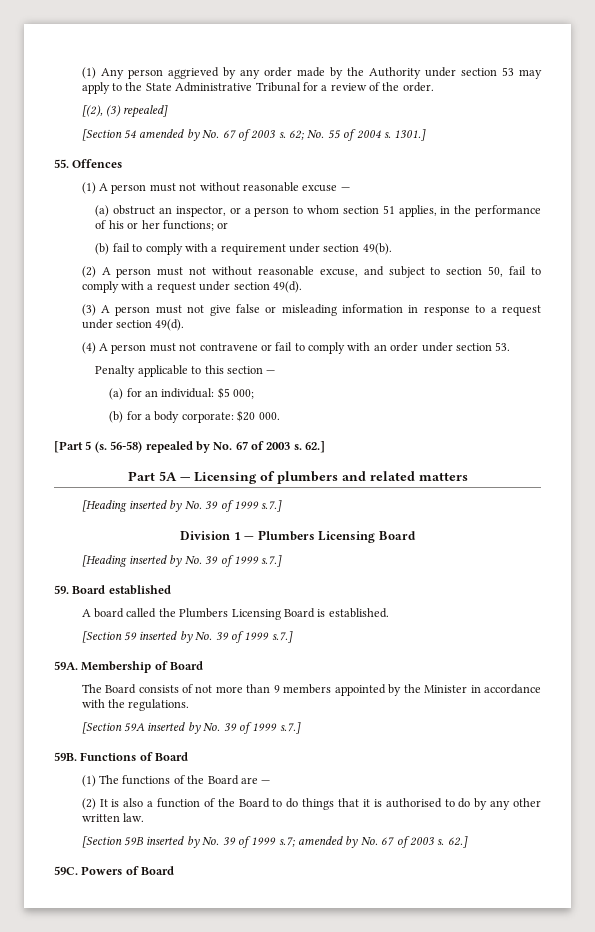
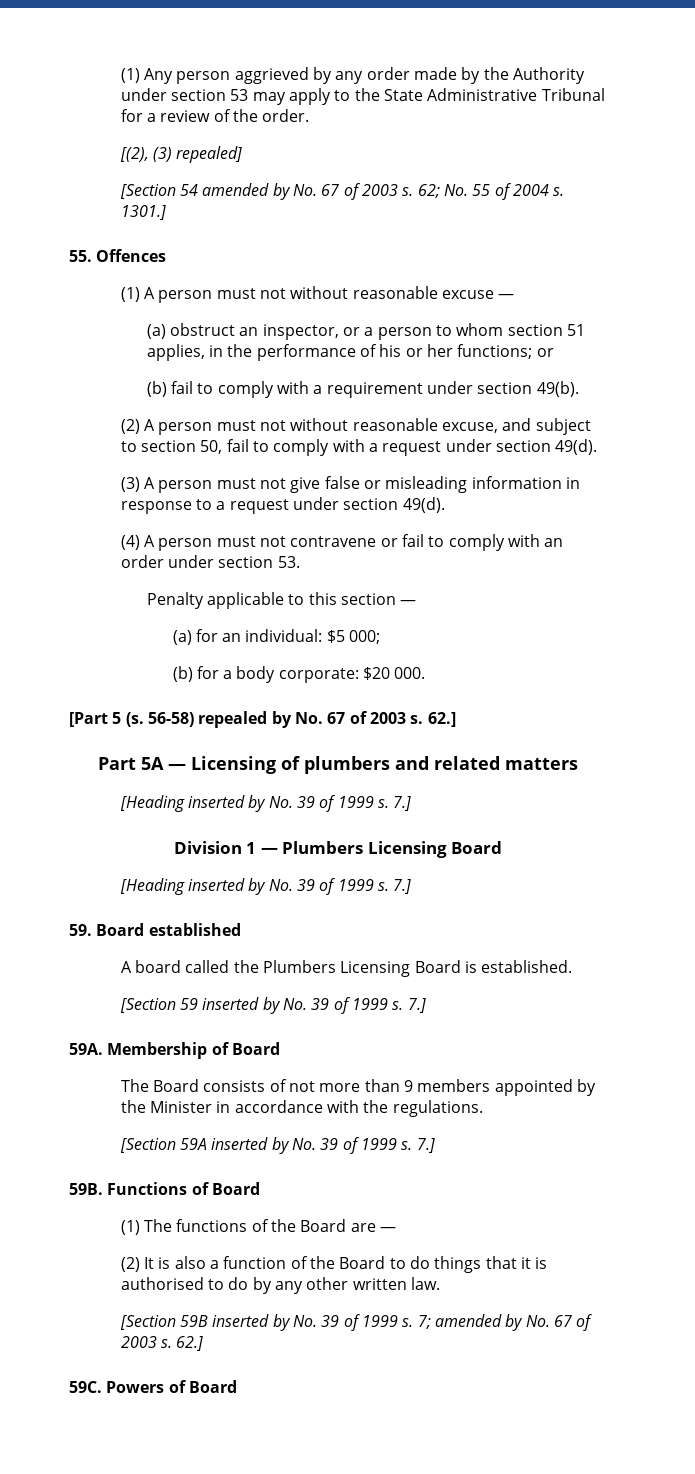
  Part 5A — Licensing of plumbers and related matters
- [Heading inserted by No. 39 of 1999 s.7.]
+ [Heading inserted by No. 39 of 1999 s. 7.]
  Division 1 — Plumbers Licensing Board
- [Heading inserted by No. 39 of 1999 s.7.]
+ [Heading inserted by No. 39 of 1999 s. 7.]
- [Section 59 inserted by No. 39 of 1999 s.7.]
+ [Section 59 inserted by No. 39 of 1999 s. 7.]
- [Section 59A inserted by No. 39 of 1999 s.7.]
+ [Section 59A inserted by No. 39 of 1999 s. 7.]
- [Section 59B inserted by No. 39 of 1999 s.7; amended by No. 67 of 2003 s.
+ [Section 59B inserted by No. 39 of 1999 s. 7; amended by No. 67 of 2003 s.

